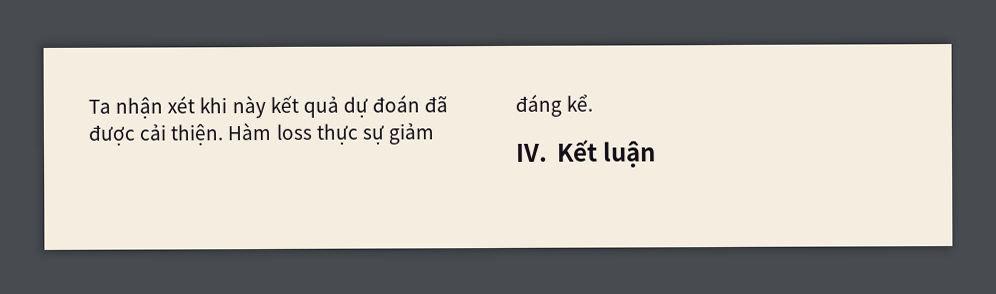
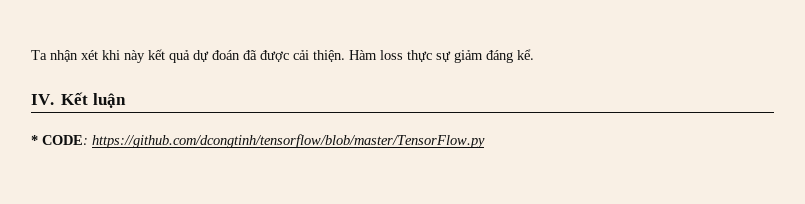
+ * CODE: https://github.com/dcongtinh/tensorflow/blob/master/TensorFlow.py

